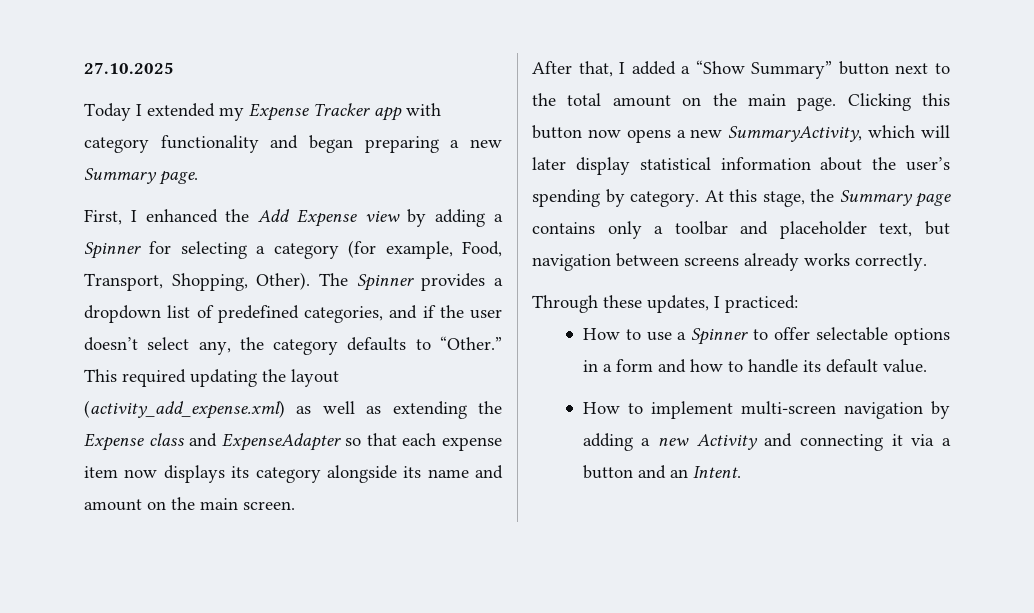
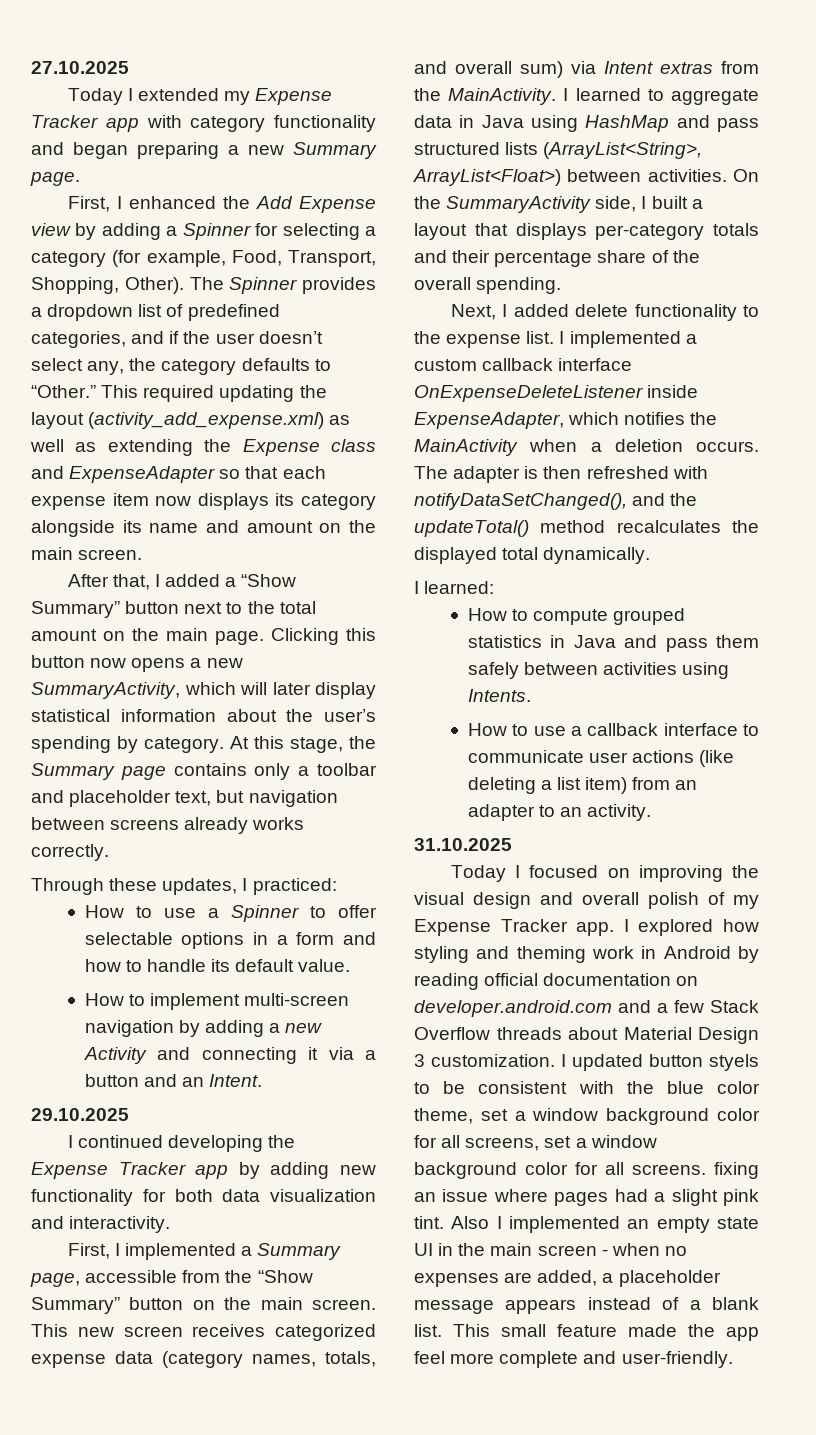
+ 29.10.2025
+ I continued developing the Expense Tracker app by adding new functionality for both data visualization and interactivity.
+ First, I implemented a Summary page, accessible from the “Show Summary” button on the main screen. This new screen receives categorized expense data (category names, totals, and overall sum) via Intent extras from the MainActivity. I learned to aggregate data in Java using HashMap and pass structured lists (ArrayList<String>, ArrayList<Float>) between activities. On the SummaryActivity side, I built a layout that displays per-category totals and their percentage share of the overall spending.
+ Next, I added delete functionality to the expense list. I implemented a custom callback interface OnExpenseDeleteListener inside ExpenseAdapter, which notifies the MainActivity when a deletion occurs. The adapter is then refreshed with notifyDataSetChanged(), and the updateTotal() method recalculates the displayed total dynamically.
+ I learned:
+ How to compute grouped statistics in Java and pass them safely between activities using Intents.
+ How to use a callback interface to communicate user actions (like deleting a list item) from an adapter to an activity.
+ 31.10.2025
+ Today I focused on improving the visual design and overall polish of my Expense Tracker app. I explored how styling and theming work in Android by reading official documentation on developer.android.com and a few Stack Overflow threads about Material Design 3 customization. I updated button styels to be consistent with the blue color theme, set a window background color for all screens, set a window background color for all screens. fixing an issue where pages had a slight pink tint. Also I implemented an empty state UI in the main screen - when no expenses are added, a placeholder message appears instead of a blank list. This small feature made the app feel more complete and user-friendly.

